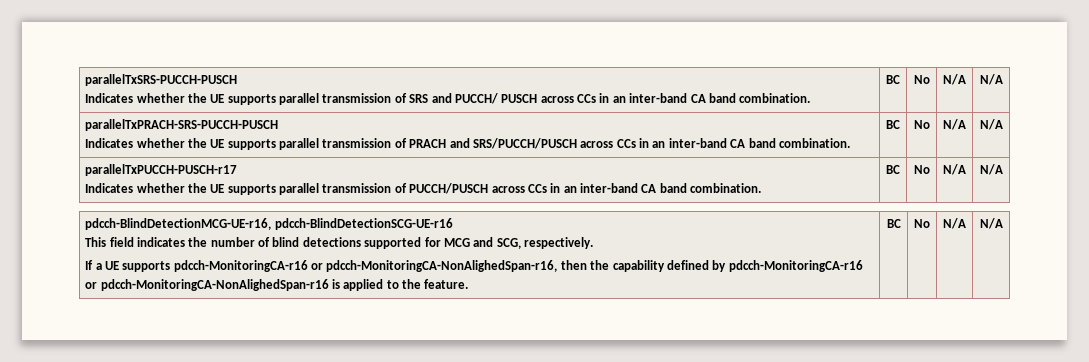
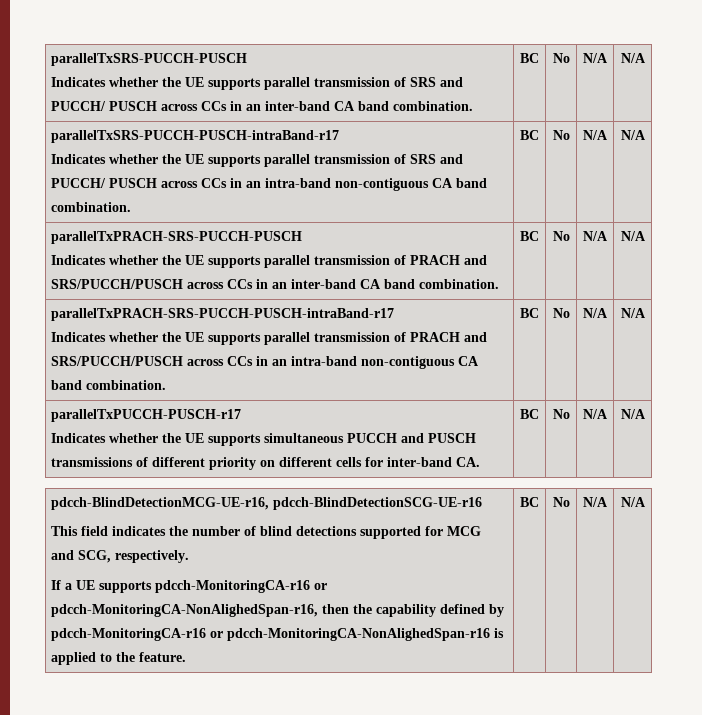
+ parallelTxSRS-PUCCH-PUSCH-intraBand-r17
+ Indicates whether the UE supports parallel transmission of SRS and PUCCH/ PUSCH across CCs in an intra-band non-contiguous CA band combination. | BC | No | N/A | N/A
+ parallelTxPRACH-SRS-PUCCH-PUSCH-intraBand-r17
+ Indicates whether the UE supports parallel transmission of PRACH and SRS/PUCCH/PUSCH across CCs in an intra-band non-contiguous CA band combination. | BC | No | N/A | N/A
  parallelTxPUCCH-PUSCH-r17
- Indicates whether the UE supports parallel transmission of PUCCH/PUSCH across CCs in an inter-band CA band combination. | BC | No | N/A | N/A
+ Indicates whether the UE supports simultaneous PUCCH and PUSCH transmissions of different priority on different cells for inter-band CA. | BC | No | N/A | N/A

